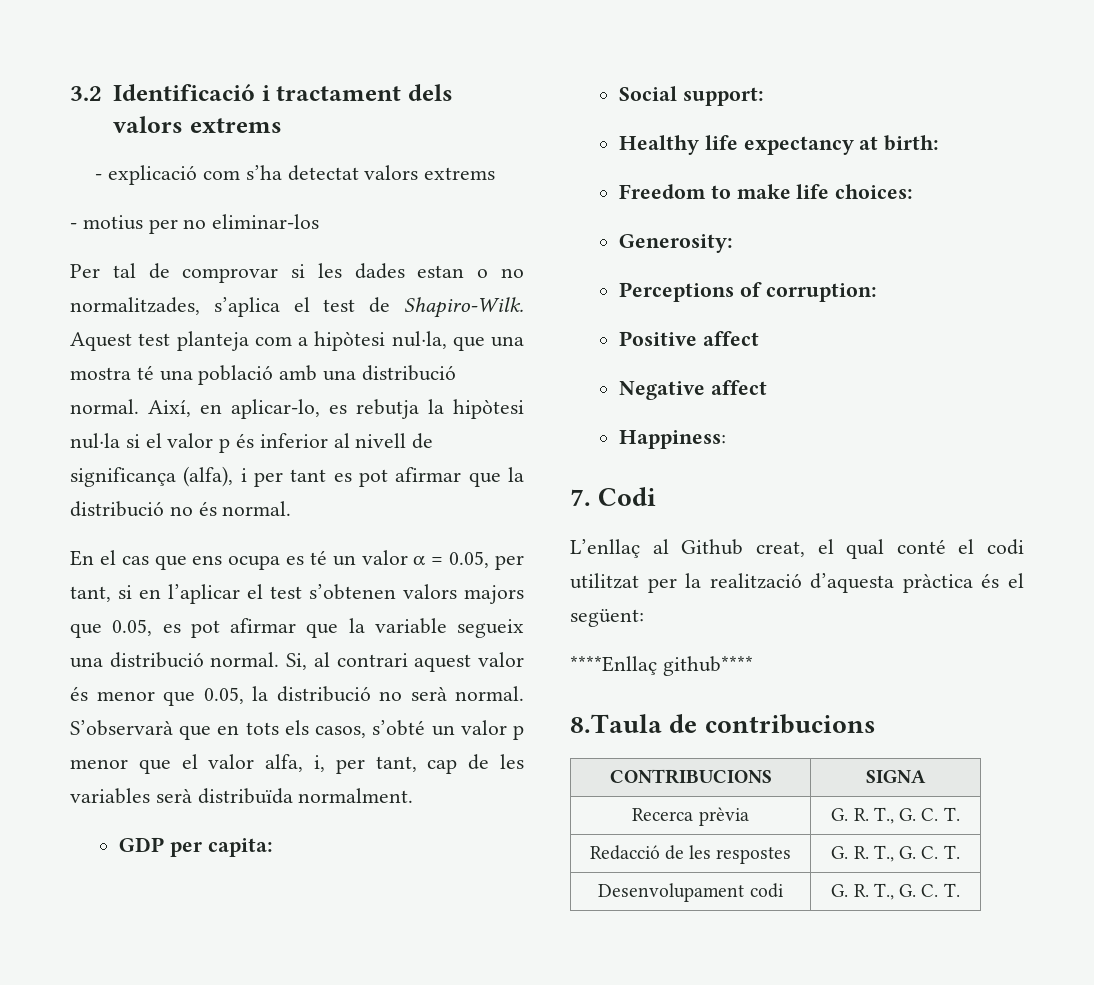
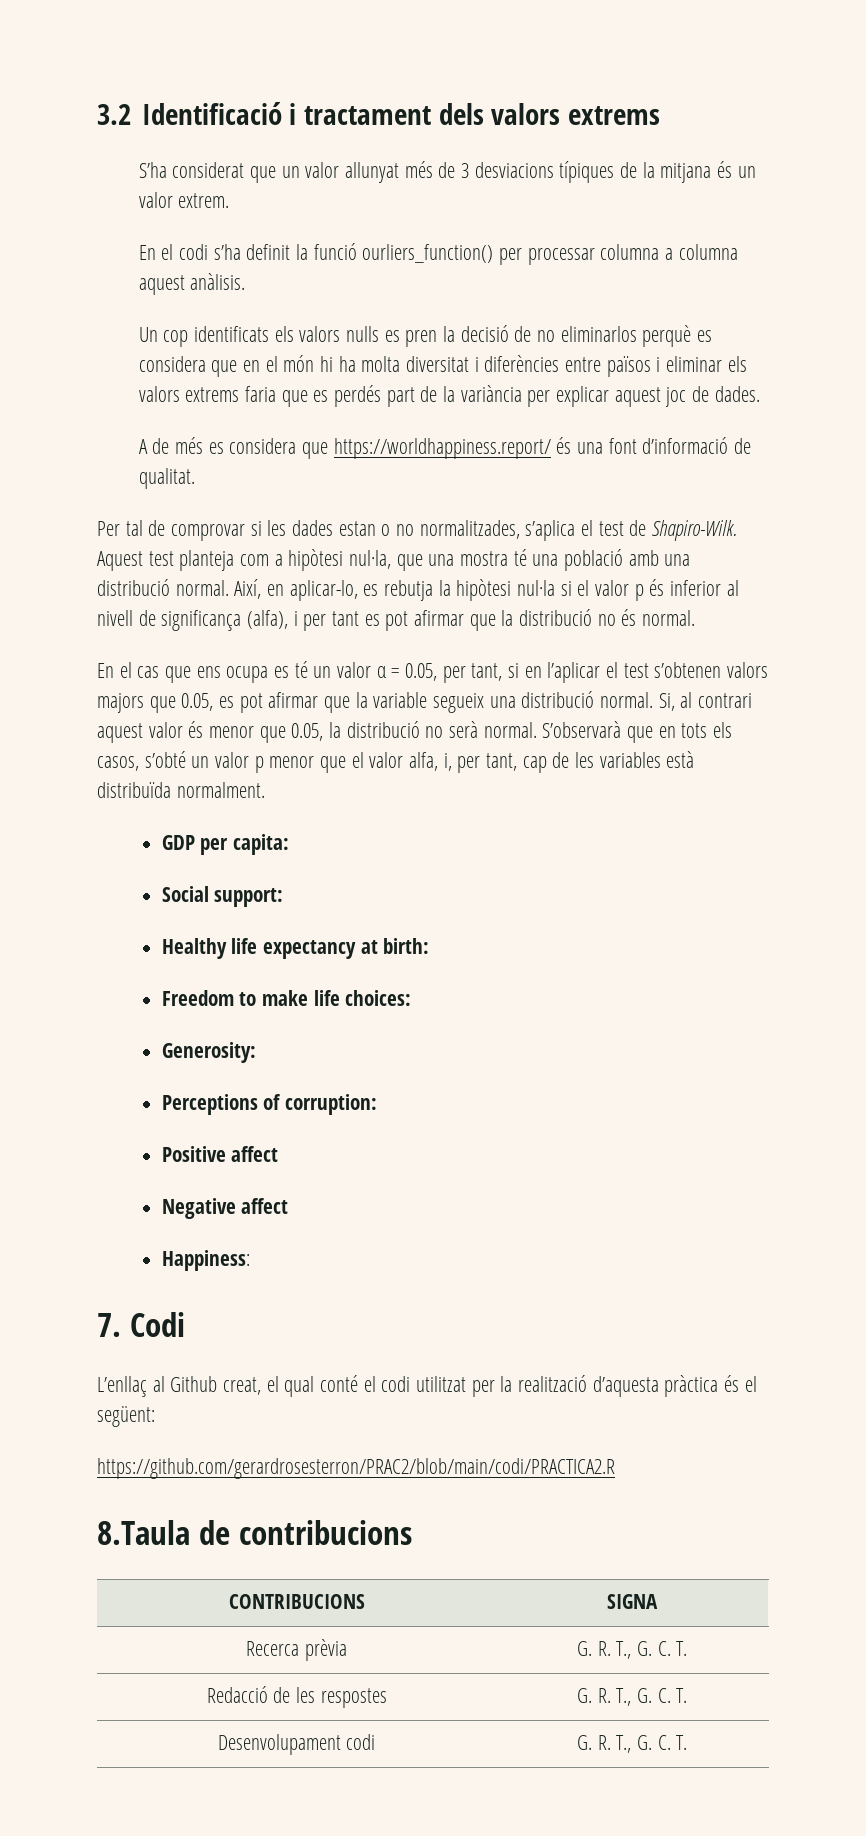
- - explicació com s’ha detectat valors extrems
- - motius per no eliminar-los
+ S’ha considerat que un valor allunyat més de 3 desviacions típiques de la mitjana és un valor extrem.
+ En el codi s’ha definit la funció ourliers_function() per processar columna a columna aquest anàlisis.
+ Un cop identificats els valors nulls es pren la decisió de no eliminarlos perquè es considera que en el món hi ha molta diversitat i diferències entre països i eliminar els valors extrems faria que es perdés part de la variància per explicar aquest joc de dades.
+ A de més es considera que https://worldhappiness.report/ és una font d’informació de qualitat.
- S’observarà que en tots els casos, s’obté un valor p menor que el valor alfa, i, per tant, cap de les variables serà distribuïda normalment.
+ S’observarà que en tots els casos, s’obté un valor p menor que el valor alfa, i, per tant, cap de les variables està distribuïda normalment.
- ****Enllaç github****
+ https://github.com/gerardrosesterron/PRAC2/blob/main/codi/PRACTICA2.R

